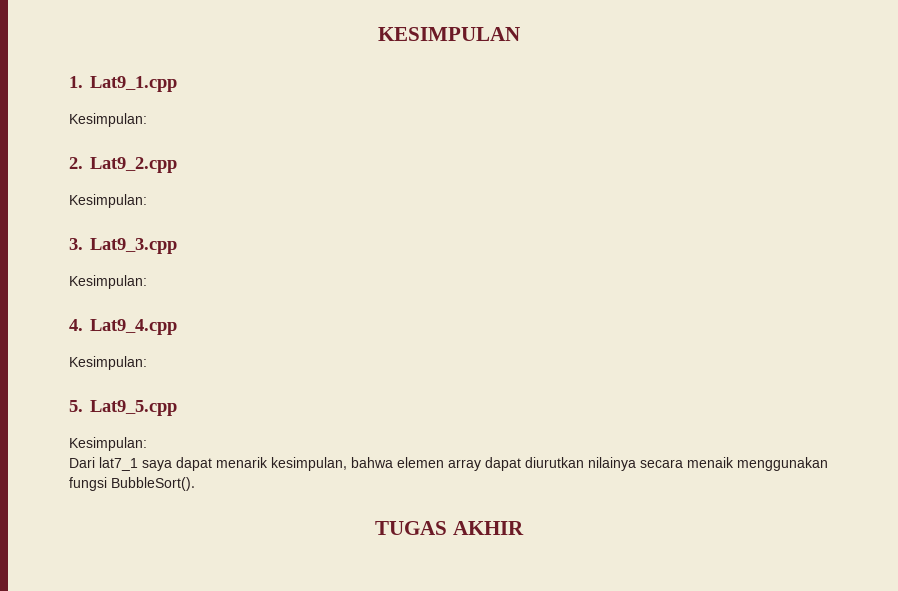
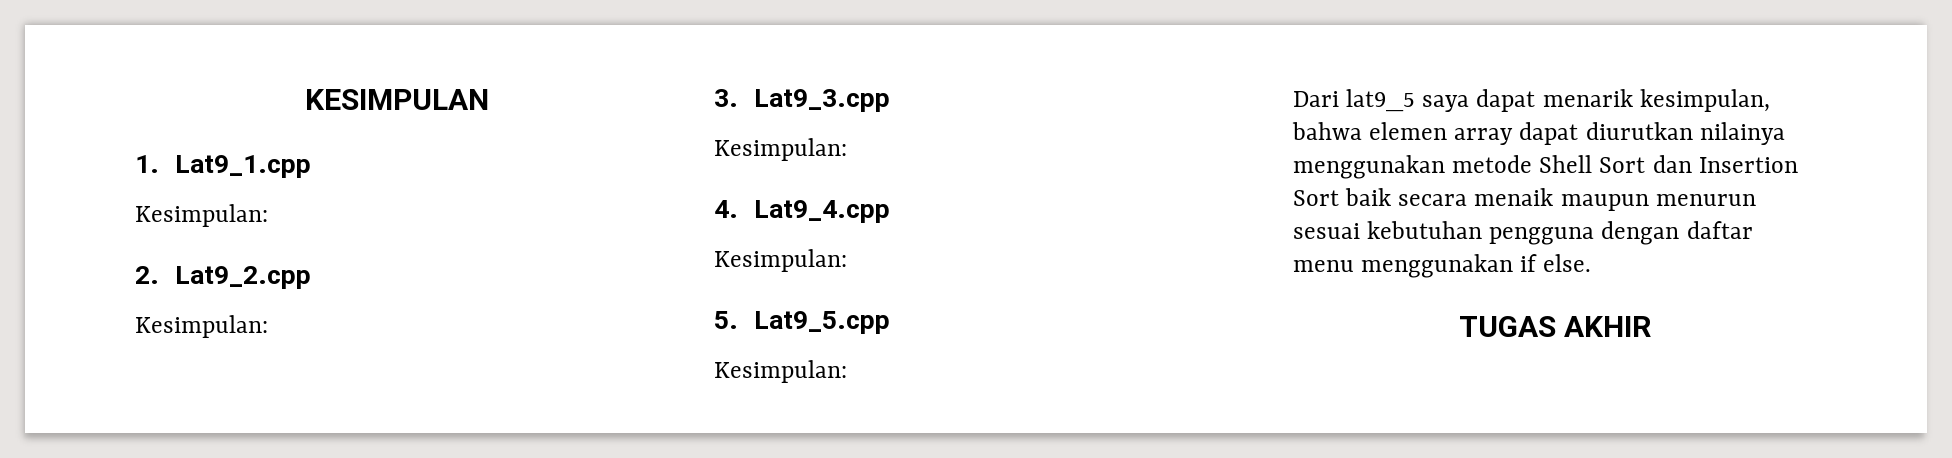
- Dari lat7_1 saya dapat menarik kesimpulan, bahwa elemen array dapat diurutkan nilainya secara menaik menggunakan fungsi BubbleSort().
+ Dari lat9_5 saya dapat menarik kesimpulan, bahwa elemen array dapat diurutkan nilainya menggunakan metode Shell Sort dan Insertion Sort baik secara menaik maupun menurun sesuai kebutuhan pengguna dengan daftar menu menggunakan if else.

